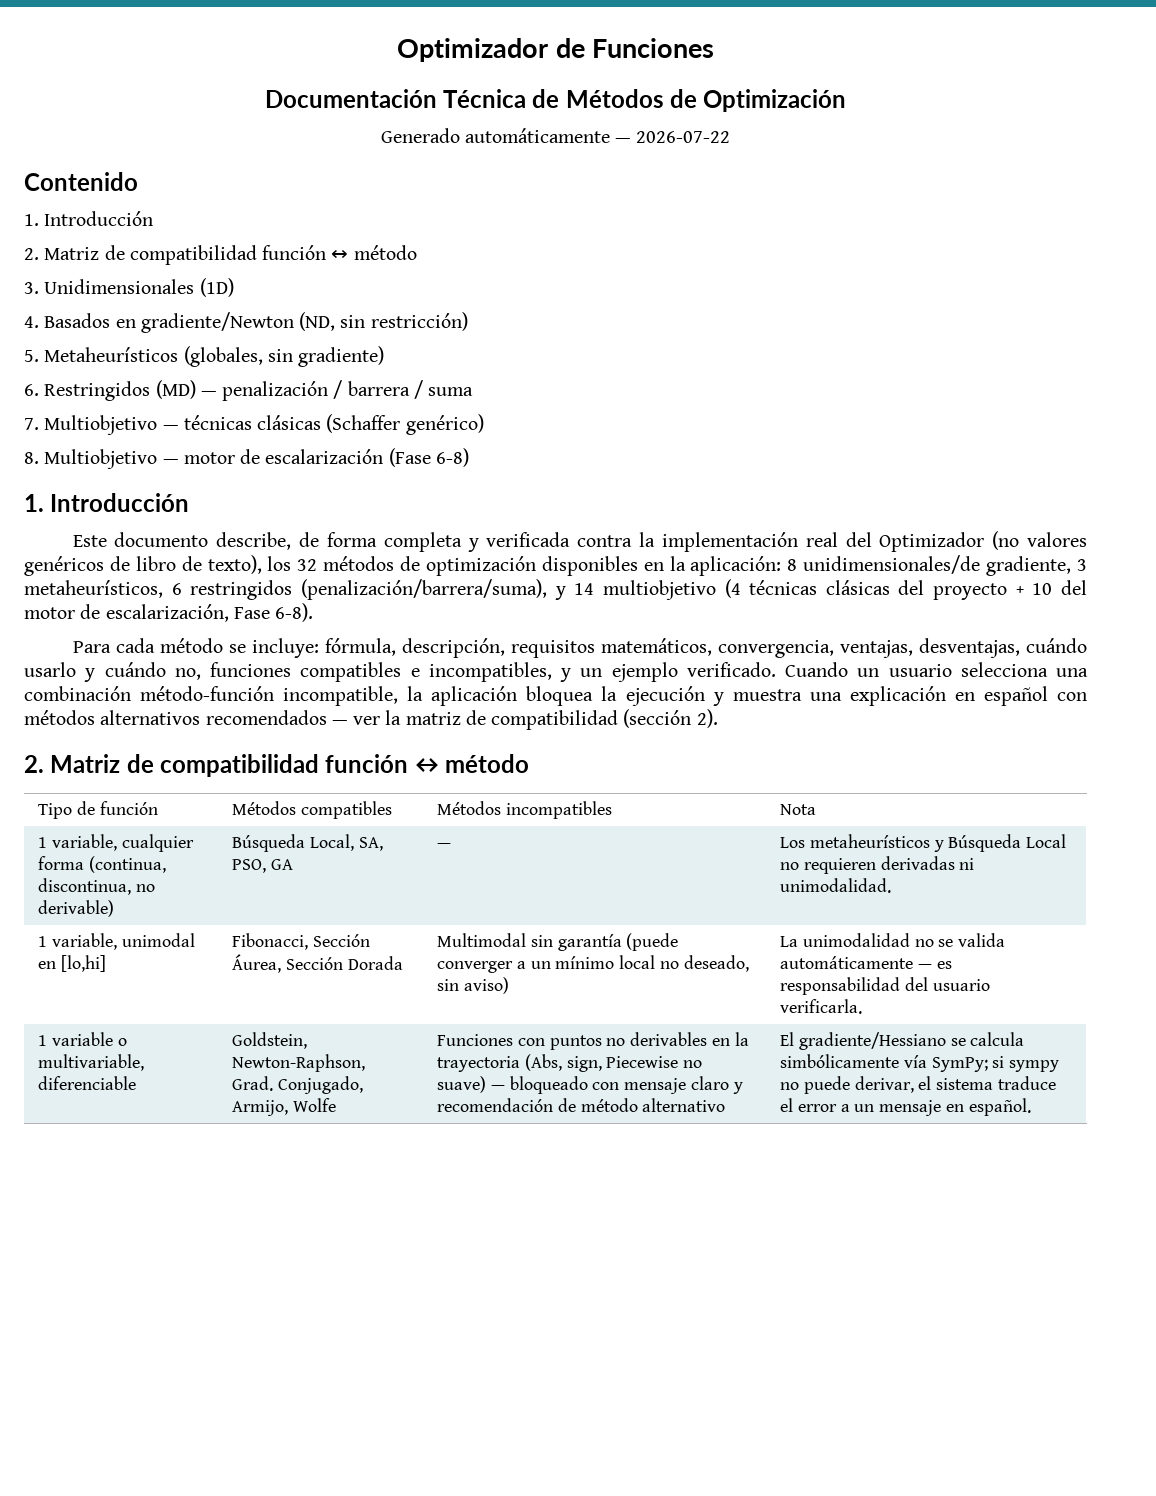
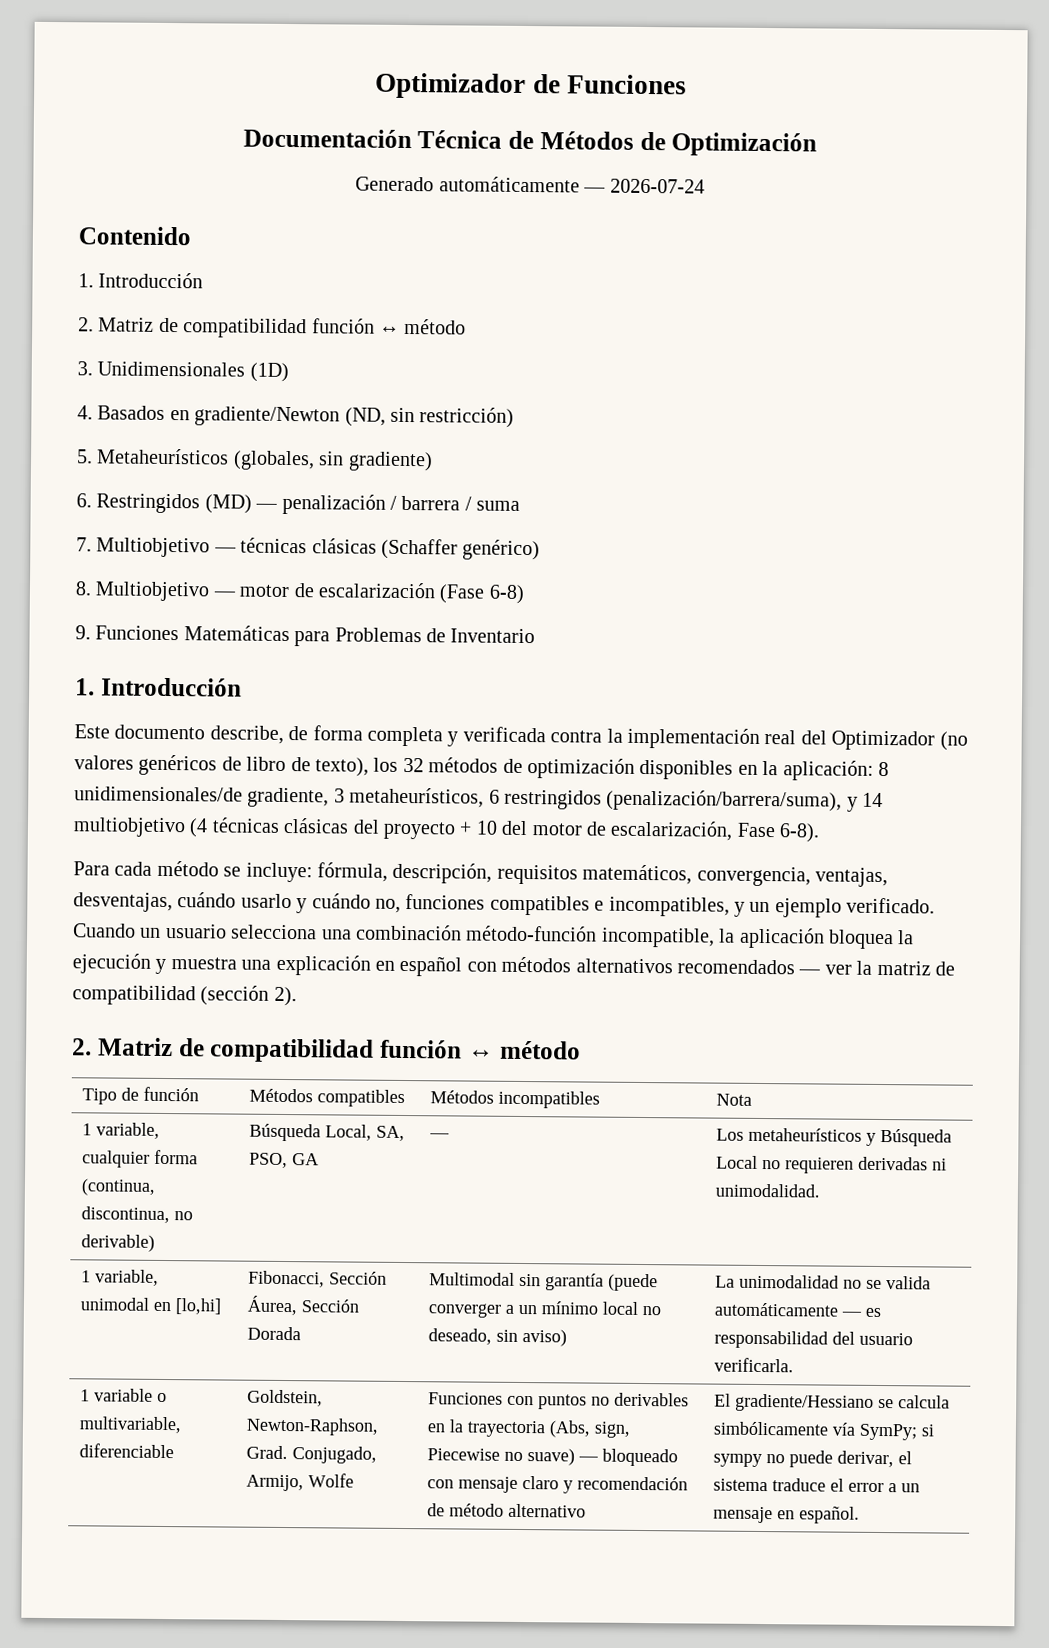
- Generado automáticamente — 2026-07-22
+ Generado automáticamente — 2026-07-24
+ 9. Funciones Matemáticas para Problemas de Inventario

